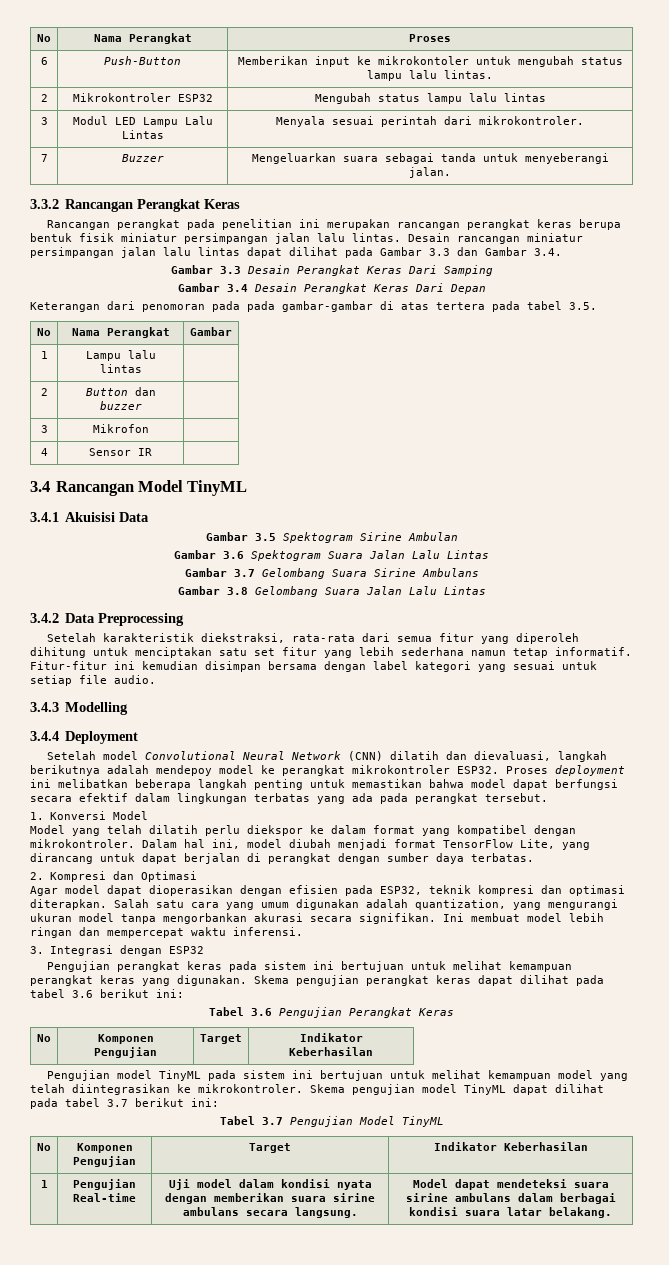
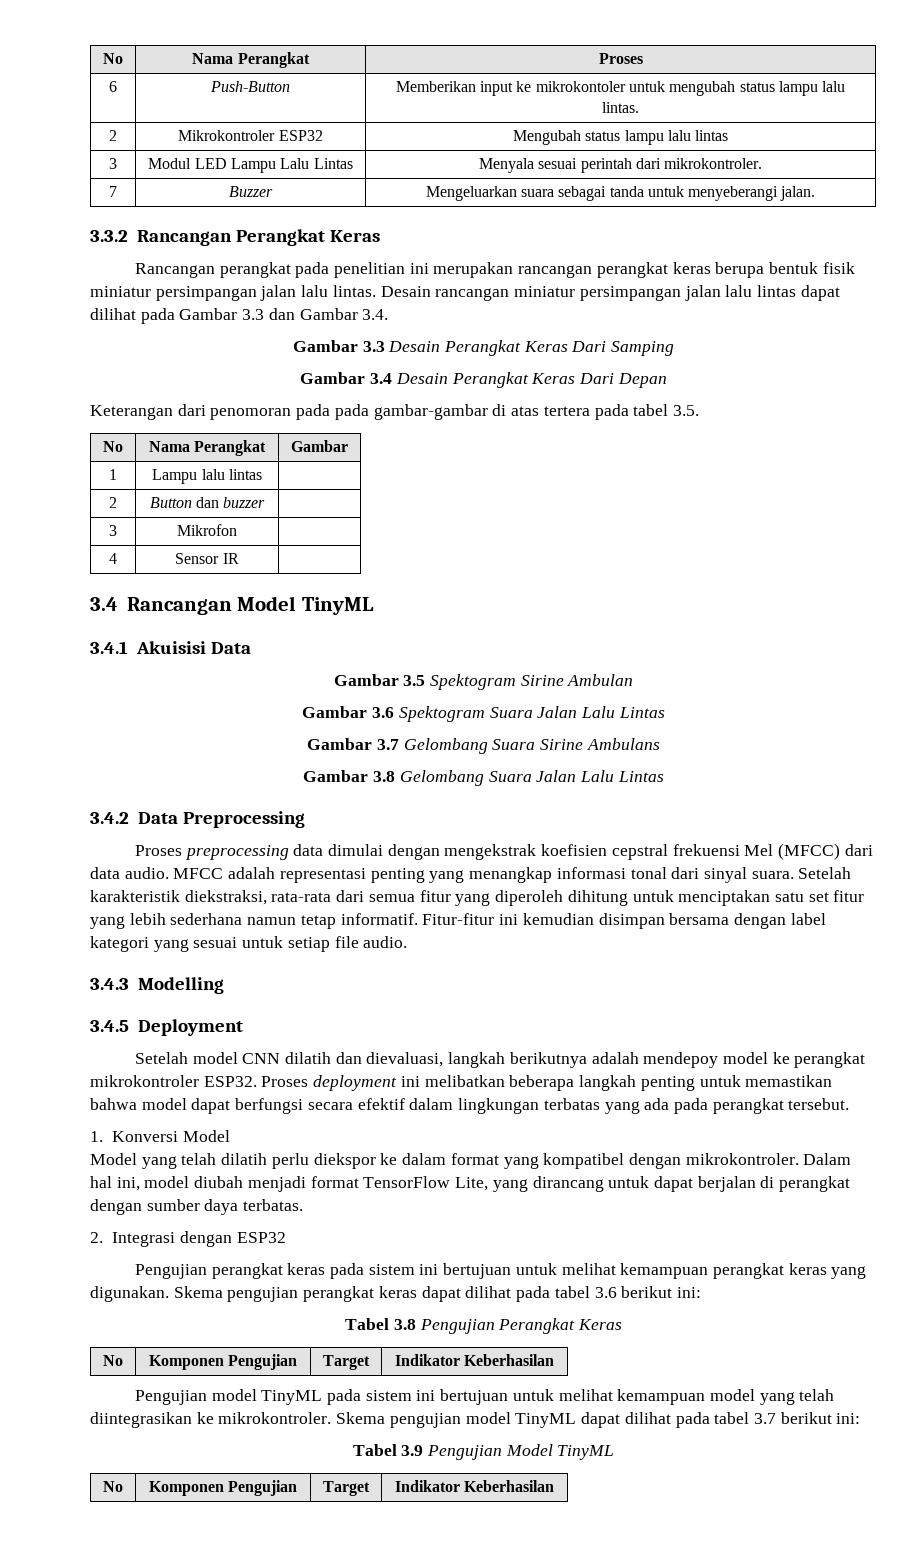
+ Proses preprocessing data dimulai dengan mengekstrak koefisien cepstral frekuensi Mel (MFCC) dari data audio. MFCC adalah representasi penting yang menangkap informasi tonal dari sinyal suara.
- 3.4.4 Deployment
+ 3.4.5 Deployment
- Setelah model Convolutional Neural Network (CNN) dilatih dan dievaluasi, langkah berikutnya adalah mendepoy model ke perangkat mikrokontroler ESP32.
+ Setelah model CNN dilatih dan dievaluasi, langkah berikutnya adalah mendepoy model ke perangkat mikrokontroler ESP32.
- 2. Kompresi dan Optimasi
- Agar model dapat dioperasikan dengan efisien pada ESP32, teknik kompresi dan optimasi diterapkan. Salah satu cara yang umum digunakan adalah quantization, yang mengurangi ukuran model tanpa mengorbankan akurasi secara signifikan. Ini membuat model lebih ringan dan mempercepat waktu inferensi.
- 3. Integrasi dengan ESP32
+ 2. Integrasi dengan ESP32
- Tabel 3.6 Pengujian Perangkat Keras
+ Tabel 3.8 Pengujian Perangkat Keras
- Tabel 3.7 Pengujian Model TinyML
+ Tabel 3.9 Pengujian Model TinyML
- 1 | Pengujian Real-time | Uji model dalam kondisi nyata dengan memberikan suara sirine ambulans secara langsung. | Model dapat mendeteksi suara sirine ambulans dalam berbagai kondisi suara latar belakang.

